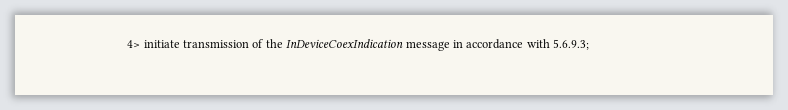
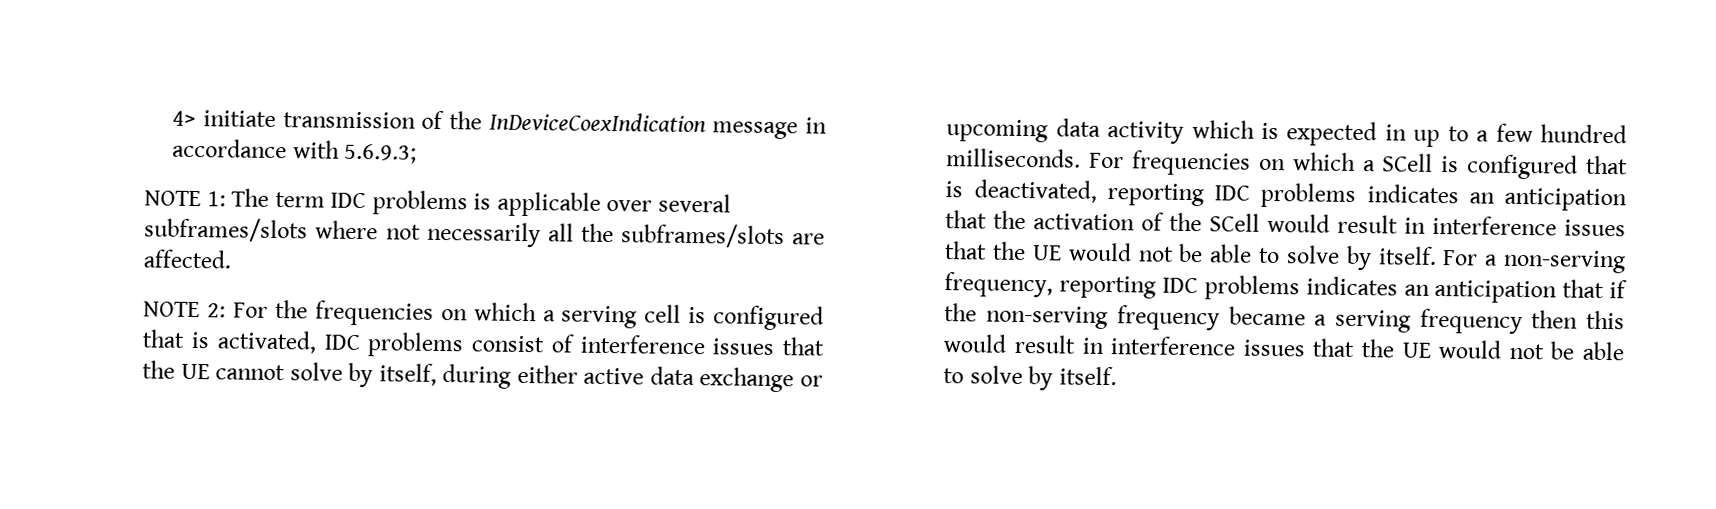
+ NOTE 1: The term IDC problems is applicable over several subframes/slots where not necessarily all the subframes/slots are affected.
+ NOTE 2: For the frequencies on which a serving cell is configured that is activated, IDC problems consist of interference issues that the UE cannot solve by itself, during either active data exchange or upcoming data activity which is expected in up to a few hundred milliseconds. For frequencies on which a SCell is configured that is deactivated, reporting IDC problems indicates an anticipation that the activation of the SCell would result in interference issues that the UE would not be able to solve by itself. For a non-serving frequency, reporting IDC problems indicates an anticipation that if the non-serving frequency became a serving frequency then this would result in interference issues that the UE would not be able to solve by itself.

